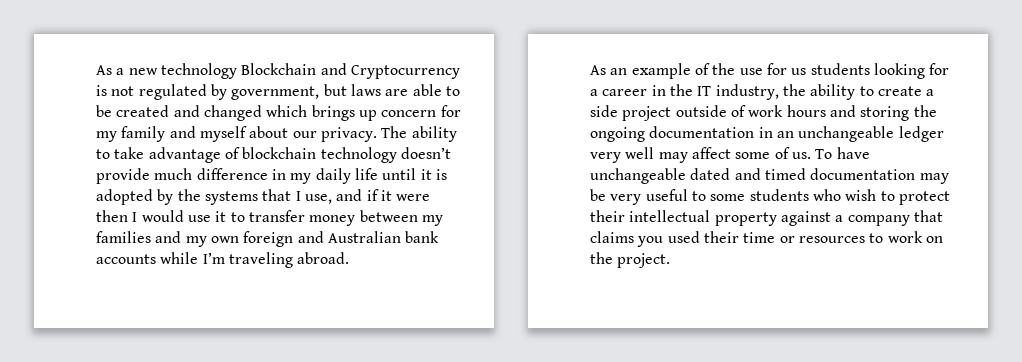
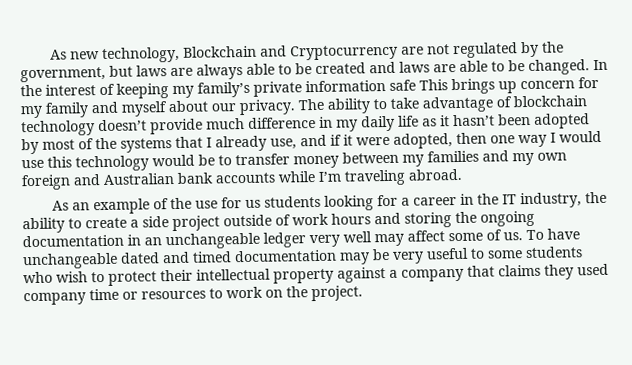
- As a new technology Blockchain and Cryptocurrency is not regulated by government, but laws are able to be created and changed which brings up concern for my family and myself about our privacy.
+ As new technology, Blockchain and Cryptocurrency are not regulated by the government, but laws are always able to be created and laws are able to be changed. In the interest of keeping my family’s private information safe This brings up concern for my family and myself about our privacy.
- The ability to take advantage of blockchain technology doesn’t provide much difference in my daily life until it is adopted by the systems that I use, and if it were then I would use it to transfer money between my families and my own foreign and Australian bank accounts while I’m traveling abroad.
+ The ability to take advantage of blockchain technology doesn’t provide much difference in my daily life as it hasn’t been adopted by most of the systems that I already use, and if it were adopted, then one way I would use this technology would be to transfer money between my families and my own foreign and Australian bank accounts while I’m traveling abroad.
- To have unchangeable dated and timed documentation may be very useful to some students who wish to protect their intellectual property against a company that claims you used their time or resources to work on the project.
+ To have unchangeable dated and timed documentation may be very useful to some students who wish to protect their intellectual property against a company that claims they used company time or resources to work on the project.

